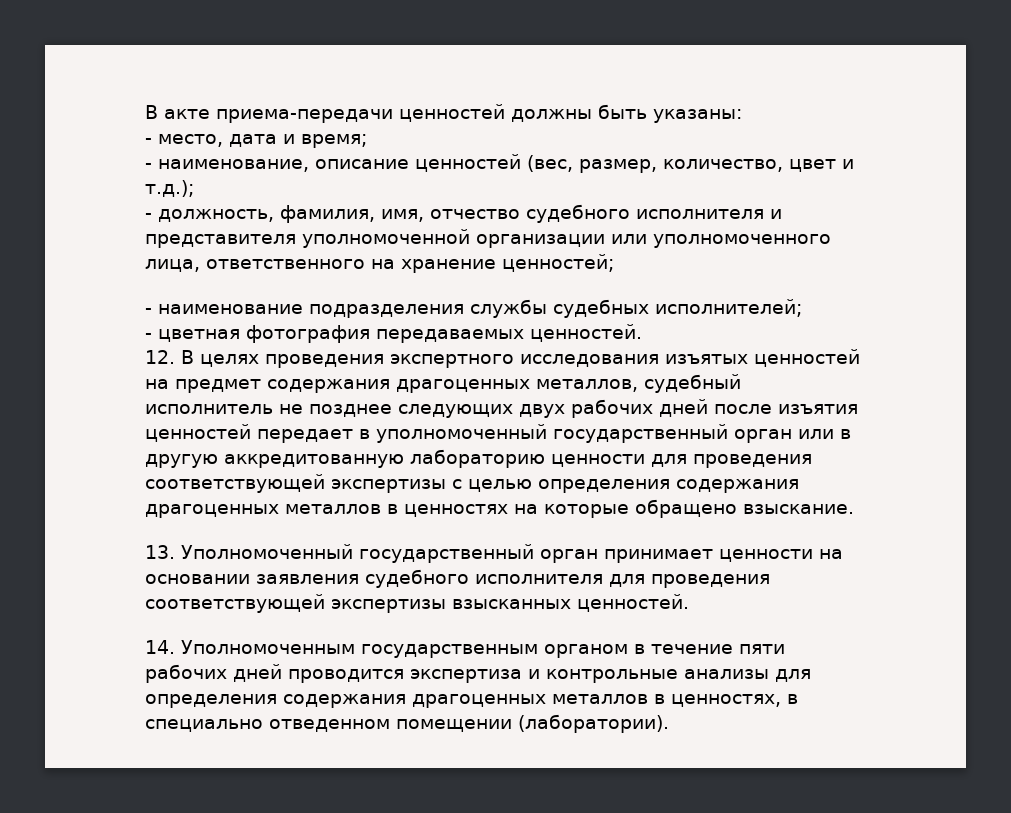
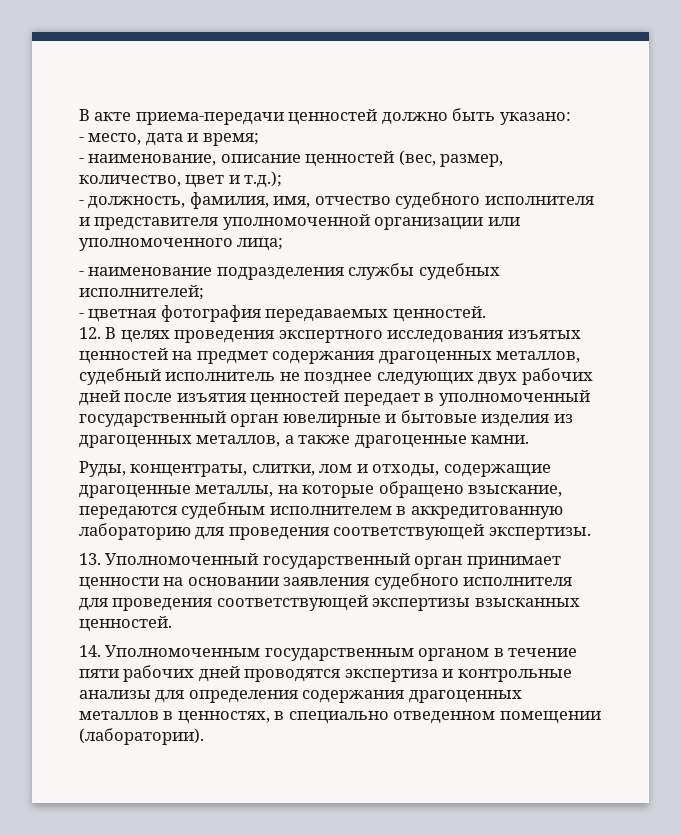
- В акте приема-передачи ценностей должны быть указаны:
+ В акте приема-передачи ценностей должно быть указано:
- - должность, фамилия, имя, отчество судебного исполнителя и представителя уполномоченной организации или уполномоченного лица, ответственного на хранение ценностей;
+ - должность, фамилия, имя, отчество судебного исполнителя и представителя уполномоченной организации или уполномоченного лица;
- 12. В целях проведения экспертного исследования изъятых ценностей на предмет содержания драгоценных металлов, судебный исполнитель не позднее следующих двух рабочих дней после изъятия ценностей передает в уполномоченный государственный орган или в другую аккредитованную лабораторию ценности для проведения соответствующей экспертизы с целью определения содержания драгоценных металлов в ценностях на которые обращено взыскание.
+ 12. В целях проведения экспертного исследования изъятых ценностей на предмет содержания драгоценных металлов, судебный исполнитель не позднее следующих двух рабочих дней после изъятия ценностей передает в уполномоченный государственный орган ювелирные и бытовые изделия из драгоценных металлов, а также драгоценные камни.
+ Руды, концентраты, слитки, лом и отходы, содержащие драгоценные металлы, на которые обращено взыскание, передаются судебным исполнителем в аккредитованную лабораторию для проведения соответствующей экспертизы.
- 14. Уполномоченным государственным органом в течение пяти рабочих дней проводится экспертиза и контрольные анализы для определения содержания драгоценных металлов в ценностях, в специально отведенном помещении (лаборатории).
+ 14. Уполномоченным государственным органом в течение пяти рабочих дней проводятся экспертиза и контрольные анализы для определения содержания драгоценных металлов в ценностях, в специально отведенном помещении (лаборатории).

